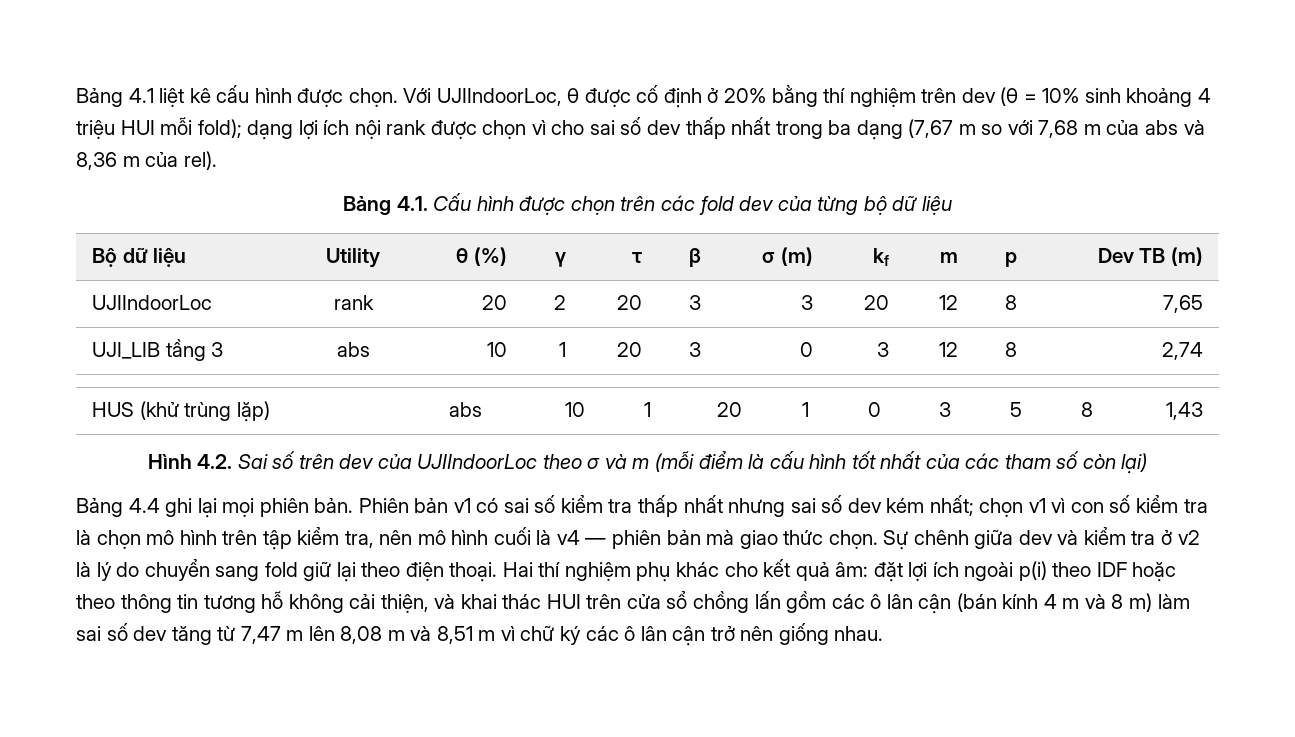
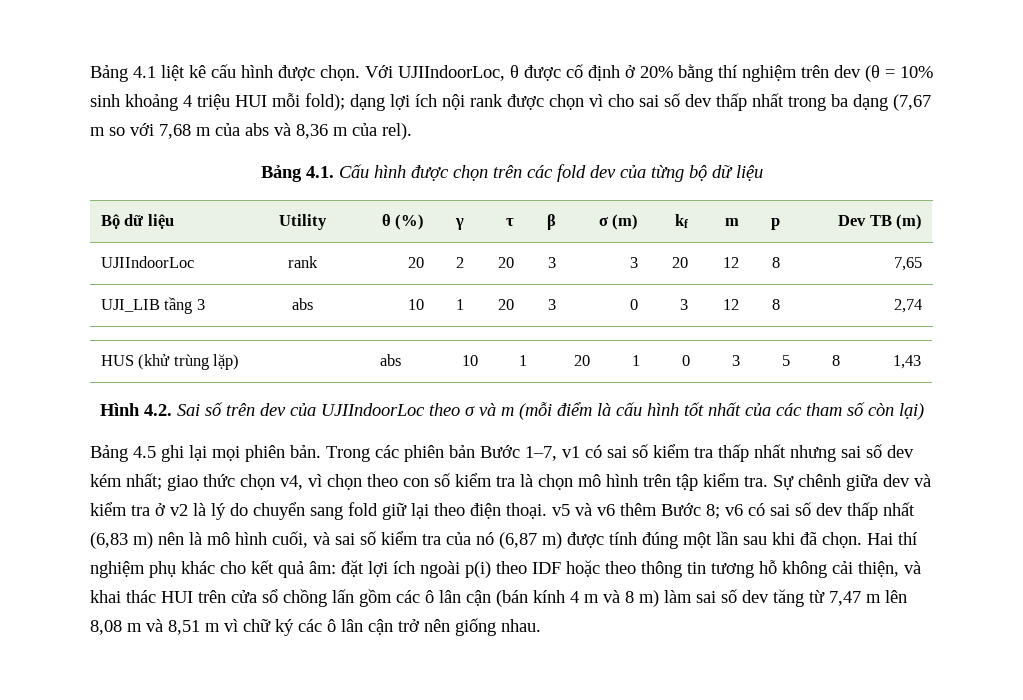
- Bảng 4.4 ghi lại mọi phiên bản.
+ Bảng 4.5 ghi lại mọi phiên bản.
- Phiên bản v1 có sai số kiểm tra thấp nhất nhưng sai số dev kém nhất; chọn v1 vì con số kiểm tra là chọn mô hình trên tập kiểm tra, nên mô hình cuối là v4 — phiên bản mà giao thức chọn.
+ Trong các phiên bản Bước 1–7, v1 có sai số kiểm tra thấp nhất nhưng sai số dev kém nhất; giao thức chọn v4, vì chọn theo con số kiểm tra là chọn mô hình trên tập kiểm tra.
- Sự chênh giữa dev và kiểm tra ở v2 là lý do chuyển sang fold giữ lại theo điện thoại.
+ Sự chênh giữa dev và kiểm tra ở v2 là lý do chuyển sang fold giữ lại theo điện thoại. v5 và v6 thêm Bước 8; v6 có sai số dev thấp nhất (6,83 m) nên là mô hình cuối, và sai số kiểm tra của nó (6,87 m) được tính đúng một lần sau khi đã chọn.

